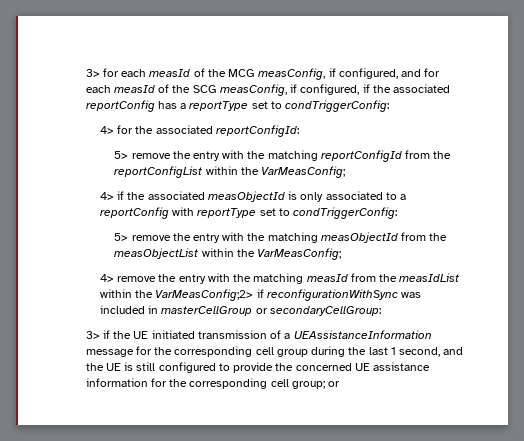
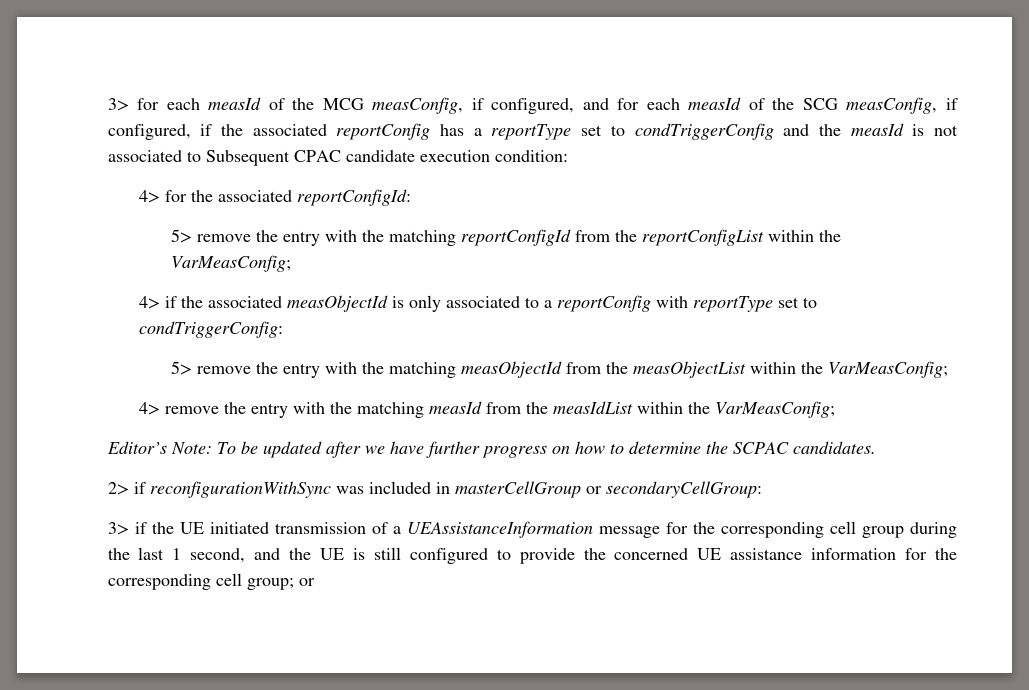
- 3> for each measId of the MCG measConfig, if configured, and for each measId of the SCG measConfig, if configured, if the associated reportConfig has a reportType set to condTriggerConfig:
+ 3> for each measId of the MCG measConfig, if configured, and for each measId of the SCG measConfig, if configured, if the associated reportConfig has a reportType set to condTriggerConfig and the measId is not associated to Subsequent CPAC candidate execution condition:
- 4> remove the entry with the matching measId from the measIdList within the VarMeasConfig;2> if reconfigurationWithSync was included in masterCellGroup or secondaryCellGroup:
+ 4> remove the entry with the matching measId from the measIdList within the VarMeasConfig;
+ Editor’s Note: To be updated after we have further progress on how to determine the SCPAC candidates.
+ 2> if reconfigurationWithSync was included in masterCellGroup or secondaryCellGroup:

